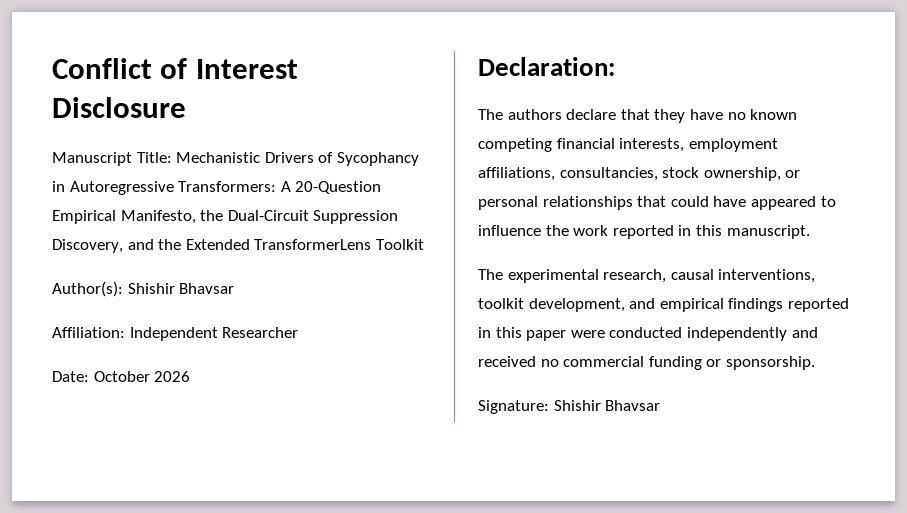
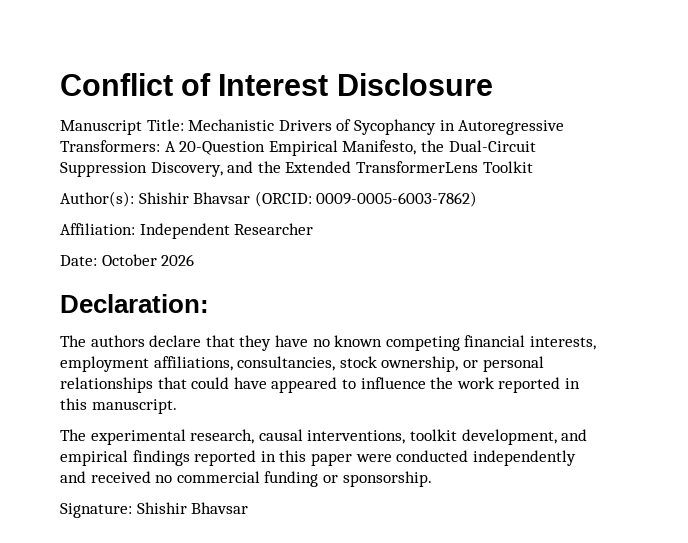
- Author(s): Shishir Bhavsar
+ Author(s): Shishir Bhavsar (ORCID: 0009-0005-6003-7862)

